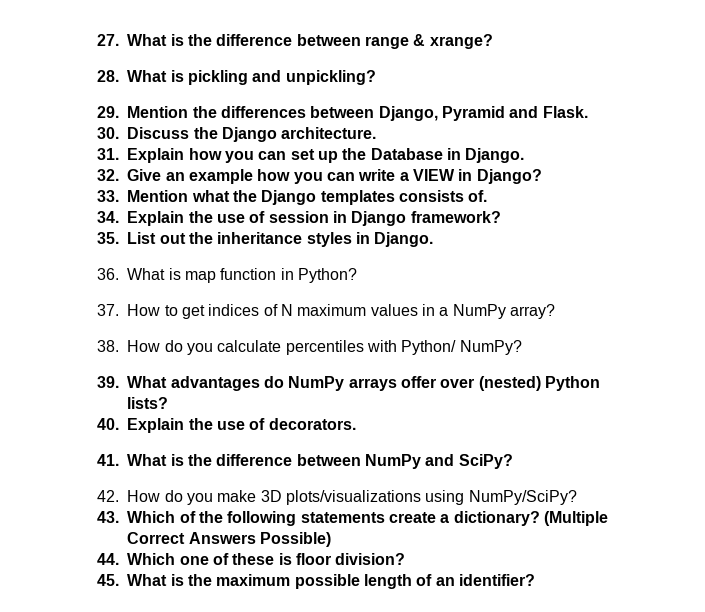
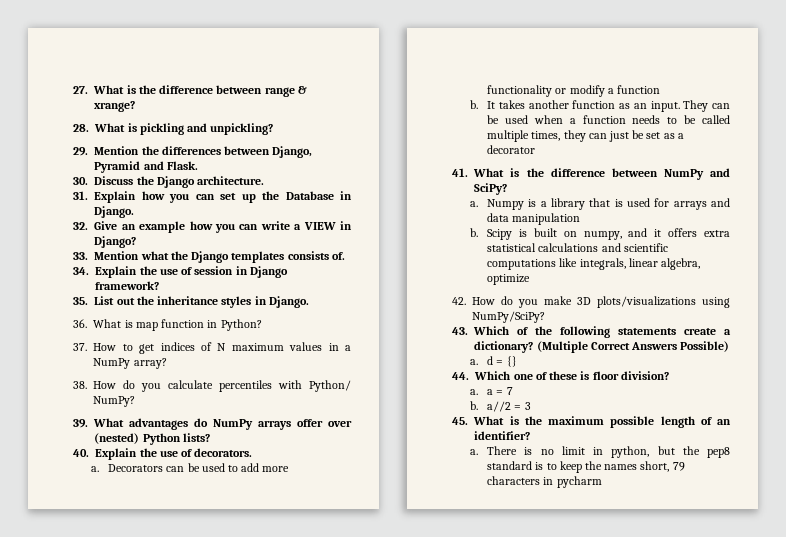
+ a. Decorators can be used to add more functionality or modify a function
+ b. It takes another function as an input. They can be used when a function needs to be called multiple times, they can just be set as a decorator
+ a. Numpy is a library that is used for arrays and data manipulation
+ b. Scipy is built on numpy, and it offers extra statistical calculations and scientific computations like integrals, linear algebra, optimize
+ a. d = {}
+ a. a = 7
+ b. a//2 = 3
+ a. There is no limit in python, but the pep8 standard is to keep the names short, 79 characters in pycharm

